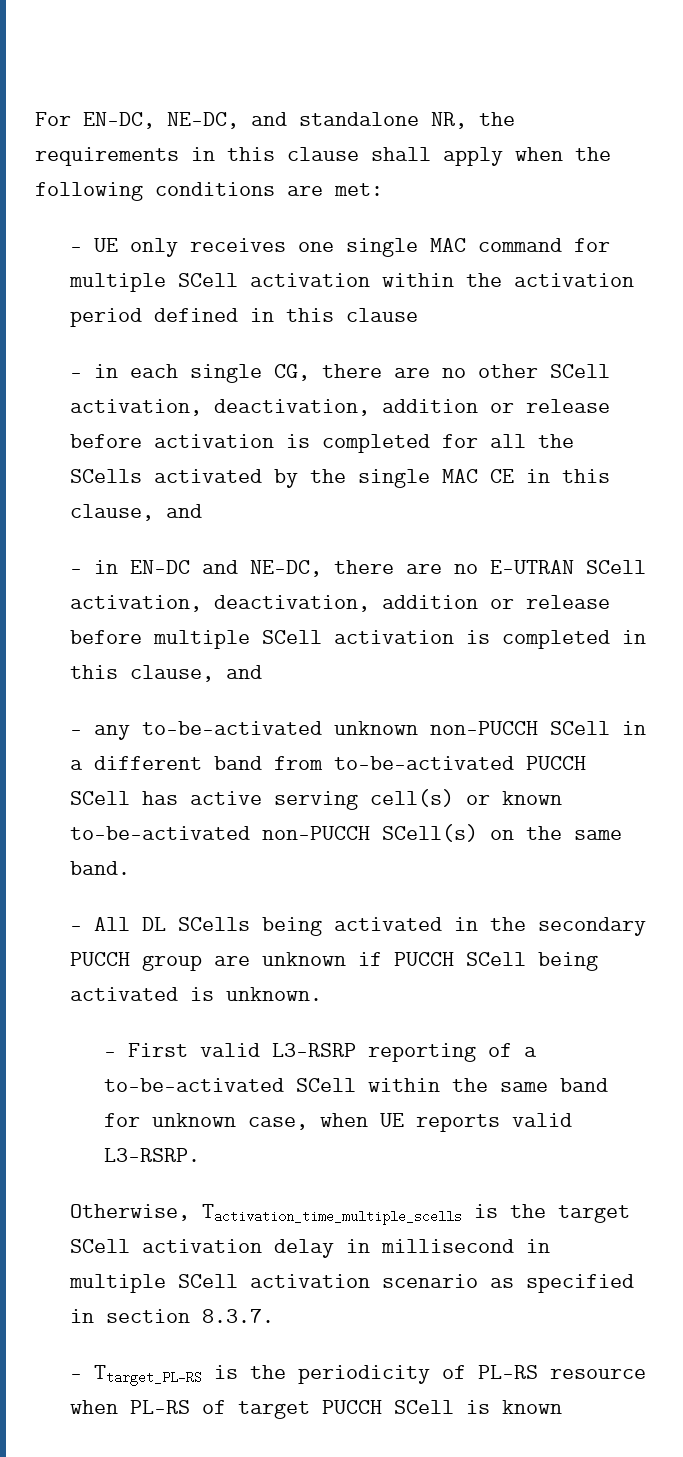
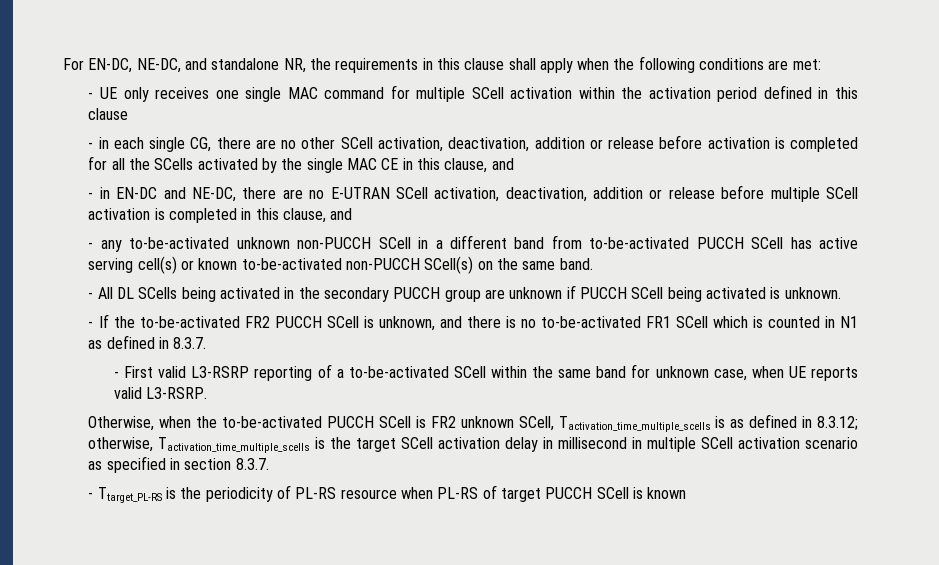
+ - If the to-be-activated FR2 PUCCH SCell is unknown, and there is no to-be-activated FR1 SCell which is counted in N1 as defined in 8.3.7.
- Otherwise, Tactivation_time_multiple_scells is the target SCell activation delay in millisecond in multiple SCell activation scenario as specified in section 8.3.7.
+ Otherwise, when the to-be-activated PUCCH SCell is FR2 unknown SCell, Tactivation_time_multiple_scells is as defined in 8.3.12; otherwise, Tactivation_time_multiple_scells is the target SCell activation delay in millisecond in multiple SCell activation scenario as specified in section 8.3.7.

